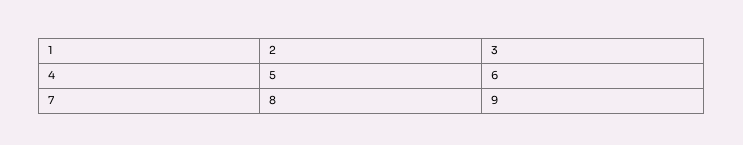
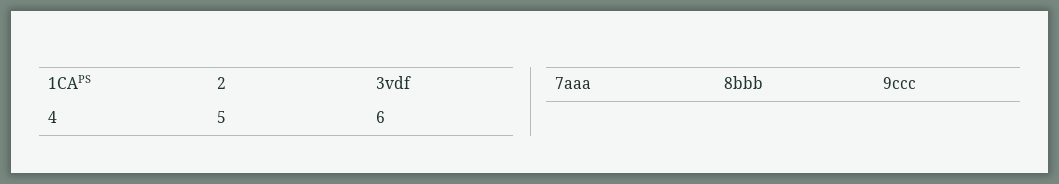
- 1 | 2 | 3
+ 1CAPS | 2 | 3vdf
- 7 | 8 | 9
+ 7aaa | 8bbb | 9ccc

